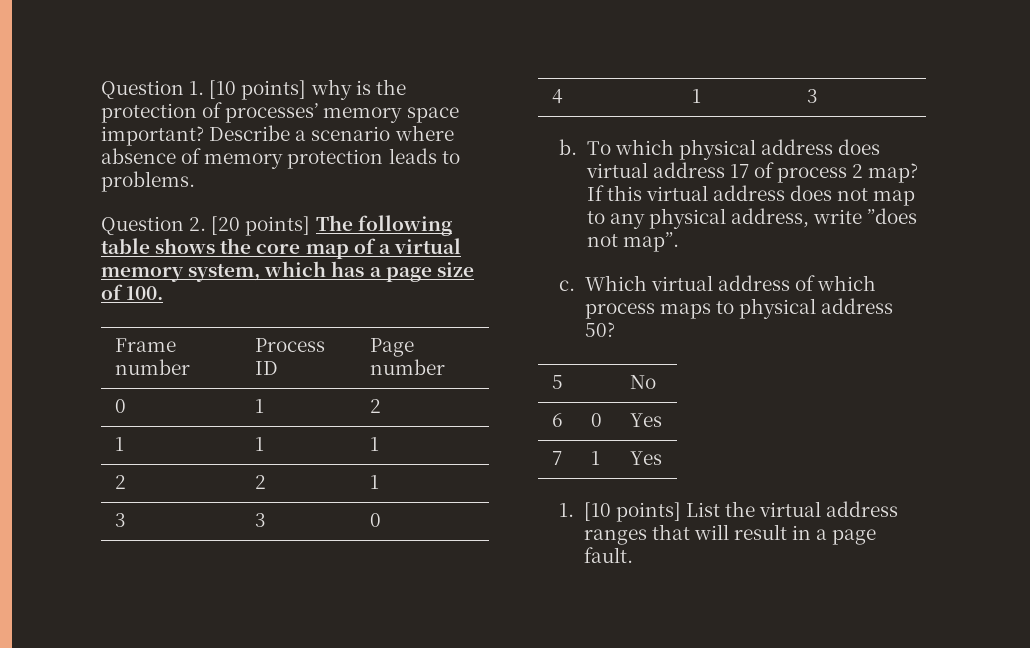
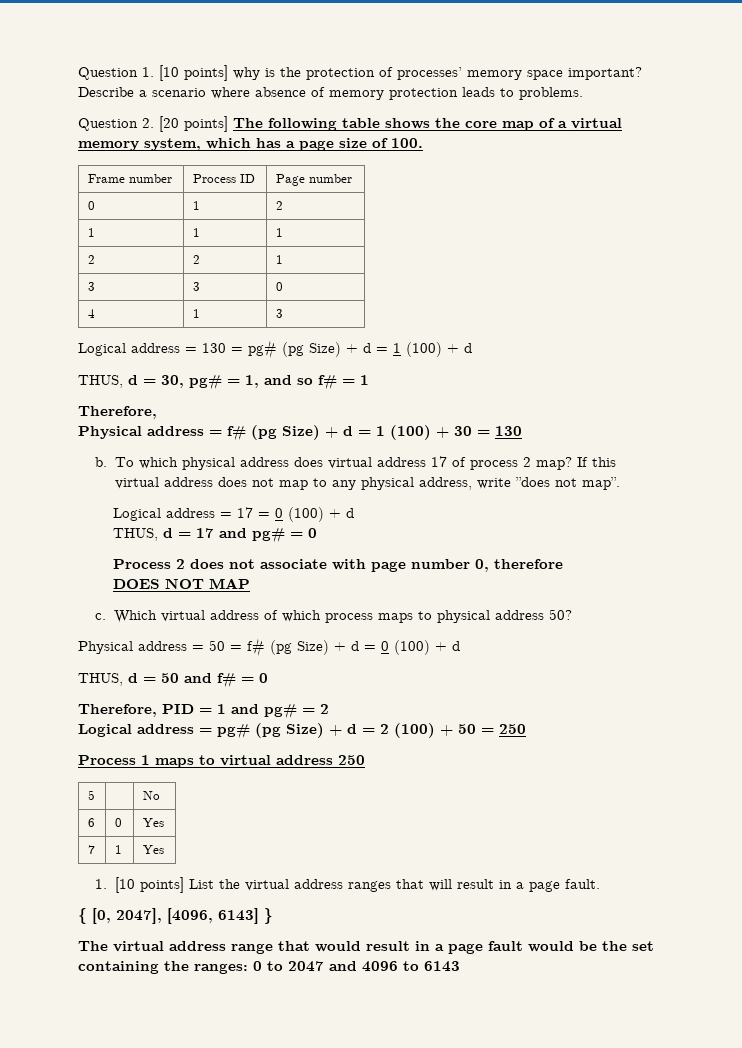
+ Logical address = 130 = pg# (pg Size) + d = 1 (100) + d
+ THUS, d = 30, pg# = 1, and so f# = 1
+ Therefore,
+ Physical address = f# (pg Size) + d = 1 (100) + 30 = 130
+ Logical address = 17 = 0 (100) + d
+ THUS, d = 17 and pg# = 0
+ Process 2 does not associate with page number 0, therefore
+ DOES NOT MAP
+ Physical address = 50 = f# (pg Size) + d = 0 (100) + d
+ THUS, d = 50 and f# = 0
+ Therefore, PID = 1 and pg# = 2
+ Logical address = pg# (pg Size) + d = 2 (100) + 50 = 250
+ Process 1 maps to virtual address 250
+ { [0, 2047], [4096, 6143] }
+ The virtual address range that would result in a page fault would be the set containing the ranges: 0 to 2047 and 4096 to 6143

